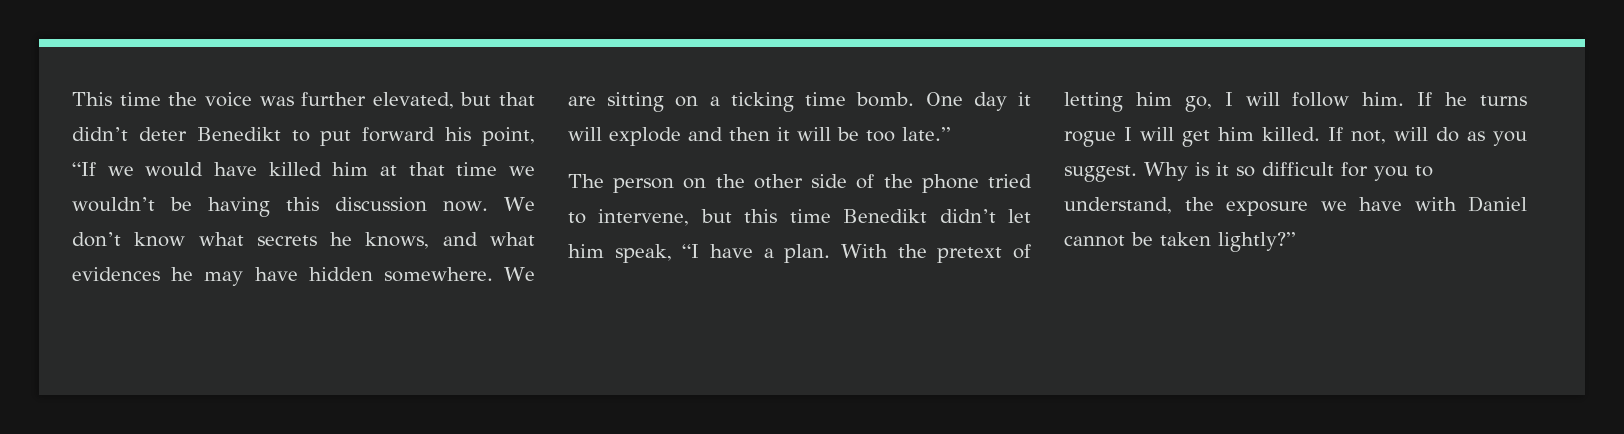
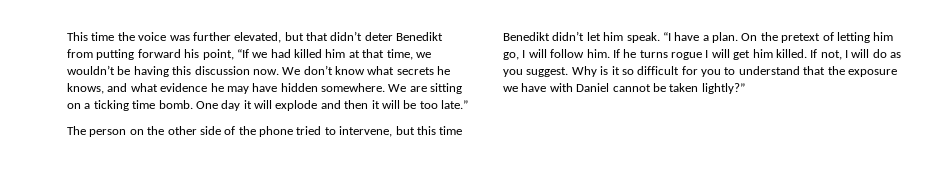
- This time the voice was further elevated, but that didn’t deter Benedikt to put forward his point, “If we would have killed him at that time we wouldn’t be having this discussion now.
+ This time the voice was further elevated, but that didn’t deter Benedikt from putting forward his point, “If we had killed him at that time, we wouldn’t be having this discussion now.
- We don’t know what secrets he knows, and what evidences he may have hidden somewhere.
+ We don’t know what secrets he knows, and what evidence he may have hidden somewhere.
- The person on the other side of the phone tried to intervene, but this time Benedikt didn’t let him speak, “I have a plan.
+ The person on the other side of the phone tried to intervene, but this time Benedikt didn’t let him speak. “I have a plan.
- With the pretext of letting him go, I will follow him.
+ On the pretext of letting him go, I will follow him.
- If not, will do as you suggest.
+ If not, I will do as you suggest.
- Why is it so difficult for you to understand, the exposure we have with Daniel cannot be taken lightly?”
+ Why is it so difficult for you to understand that the exposure we have with Daniel cannot be taken lightly?”

